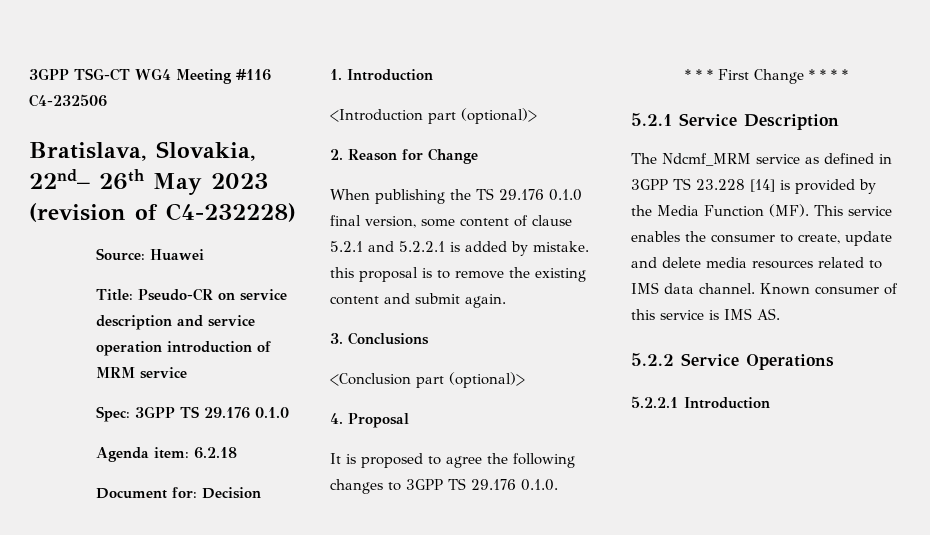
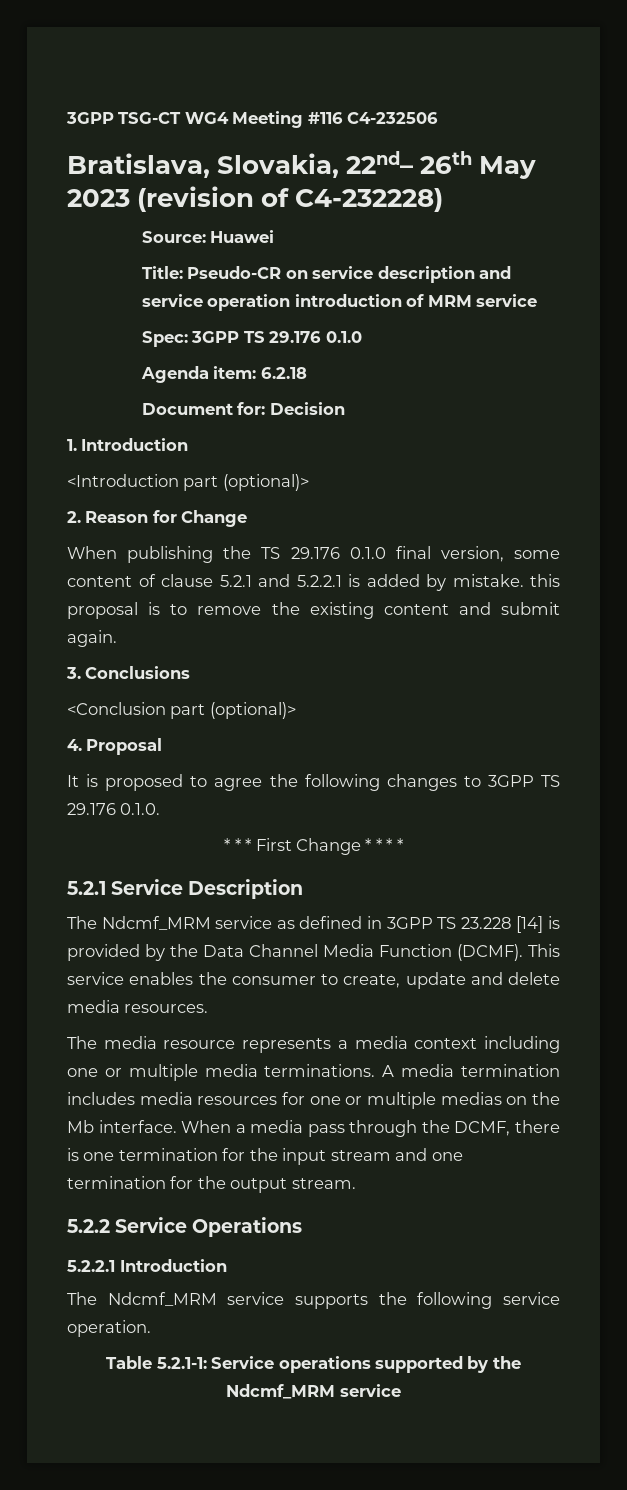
- The Ndcmf_MRM service as defined in 3GPP TS 23.228 [14] is provided by the Media Function (MF). This service enables the consumer to create, update and delete media resources related to IMS data channel. Known consumer of this service is IMS AS.
+ The Ndcmf_MRM service as defined in 3GPP TS 23.228 [14] is provided by the Data Channel Media Function (DCMF). This service enables the consumer to create, update and delete media resources.
+ The media resource represents a media context including one or multiple media terminations. A media termination includes media resources for one or multiple medias on the Mb interface. When a media pass through the DCMF, there is one termination for the input stream and one termination for the output stream.
+ The Ndcmf_MRM service supports the following service operation.
+ Table 5.2.1-1: Service operations supported by the Ndcmf_MRM service

